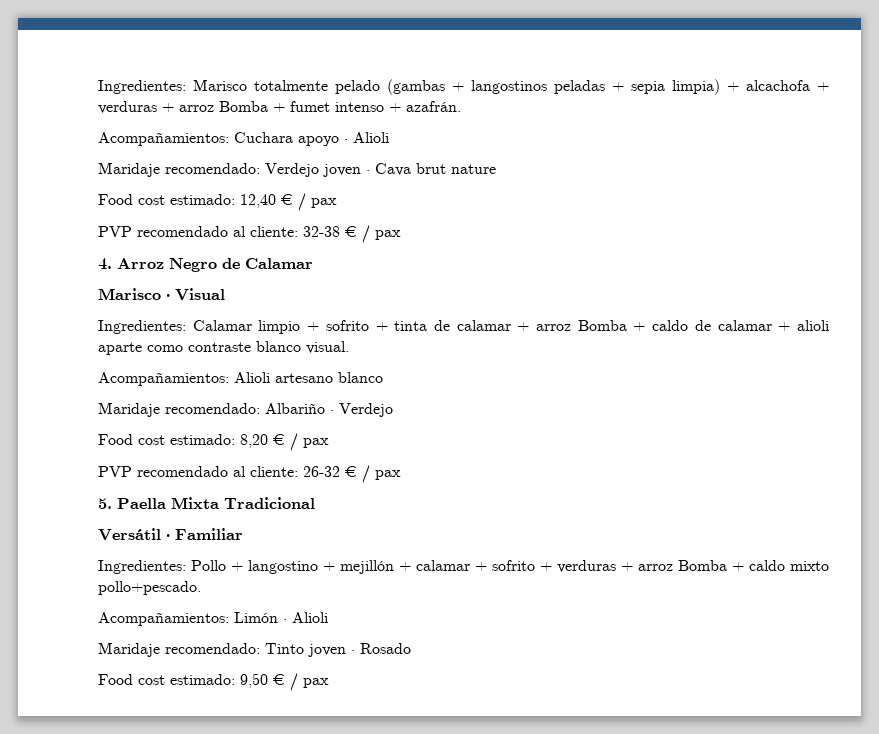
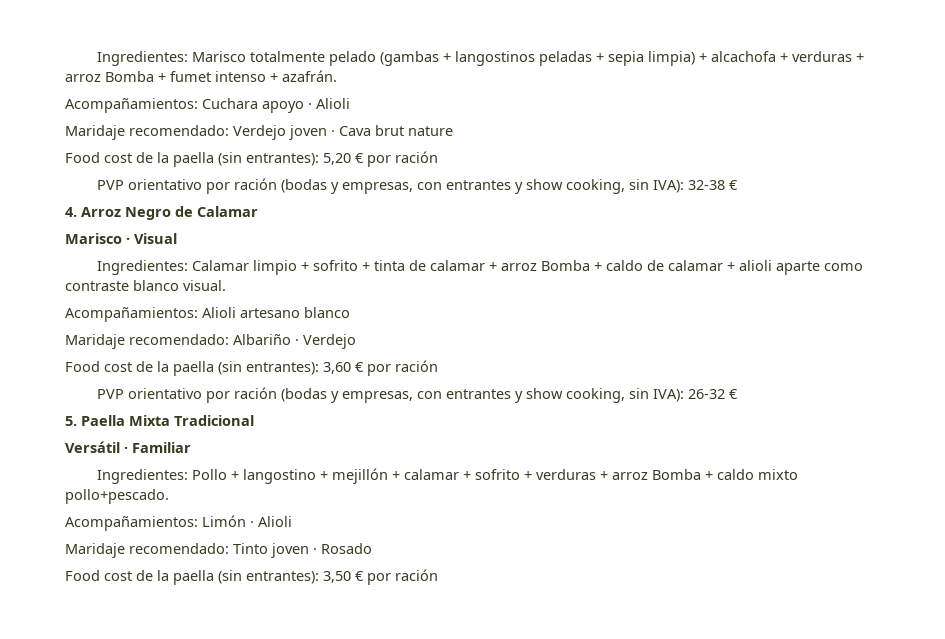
- Food cost estimado: 12,40 € / pax
- PVP recomendado al cliente: 32-38 € / pax
+ Food cost de la paella (sin entrantes): 5,20 € por ración
+ PVP orientativo por ración (bodas y empresas, con entrantes y show cooking, sin IVA): 32-38 €
- Food cost estimado: 8,20 € / pax
- PVP recomendado al cliente: 26-32 € / pax
+ Food cost de la paella (sin entrantes): 3,60 € por ración
+ PVP orientativo por ración (bodas y empresas, con entrantes y show cooking, sin IVA): 26-32 €
- Food cost estimado: 9,50 € / pax
+ Food cost de la paella (sin entrantes): 3,50 € por ración

